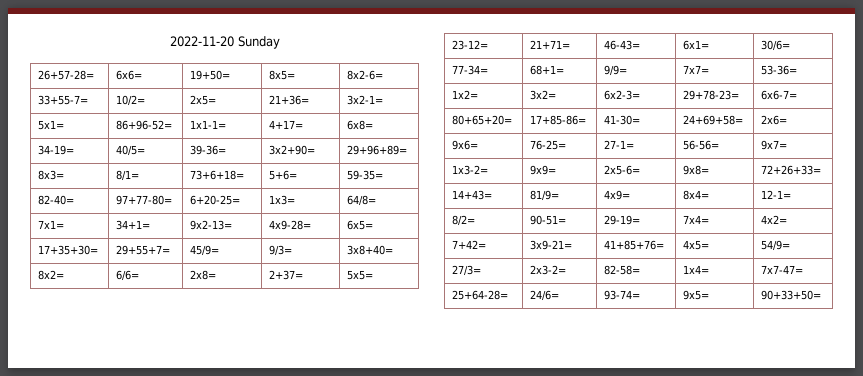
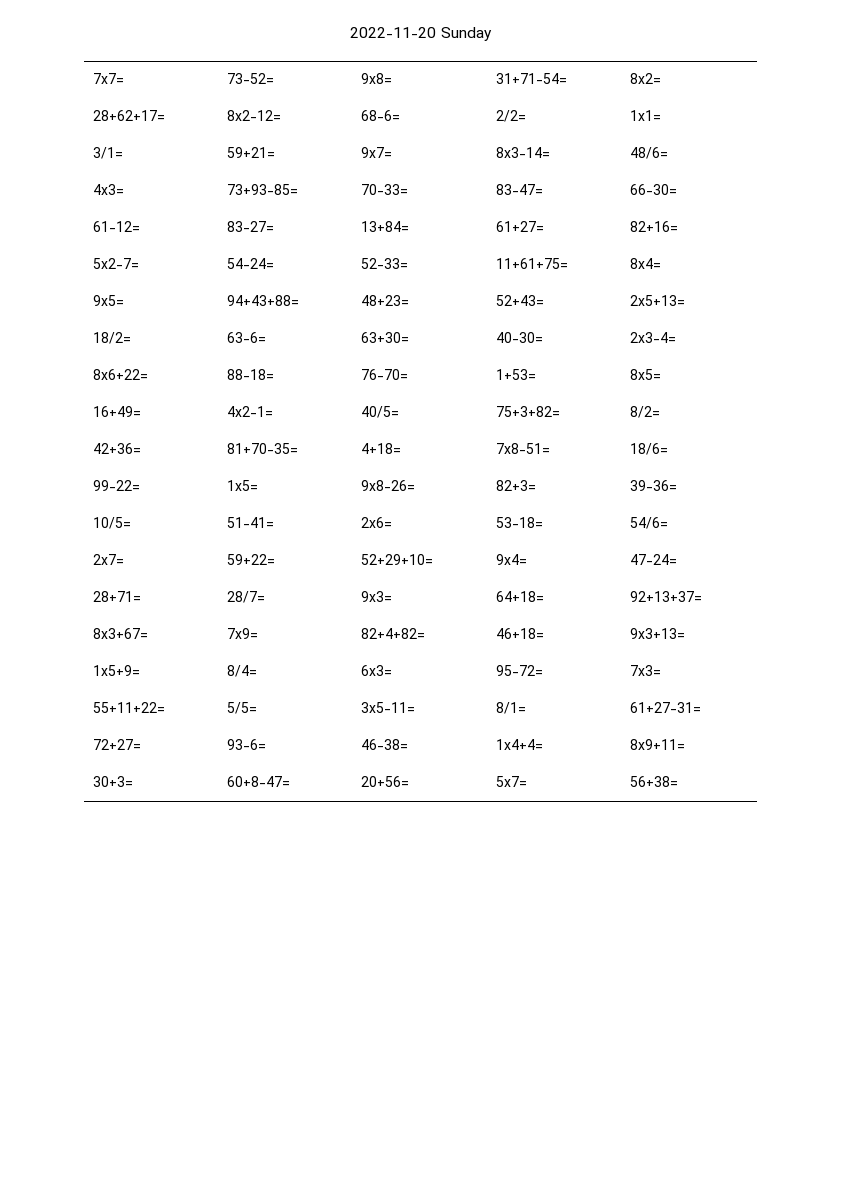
- 26+57-28= | 6x6= | 19+50= | 8x5= | 8x2-6=
- 33+55-7= | 10/2= | 2x5= | 21+36= | 3x2-1=
- 5x1= | 86+96-52= | 1x1-1= | 4+17= | 6x8=
- 34-19= | 40/5= | 39-36= | 3x2+90= | 29+96+89=
- 8x3= | 8/1= | 73+6+18= | 5+6= | 59-35=
- 82-40= | 97+77-80= | 6+20-25= | 1x3= | 64/8=
- 7x1= | 34+1= | 9x2-13= | 4x9-28= | 6x5=
- 17+35+30= | 29+55+7= | 45/9= | 9/3= | 3x8+40=
- 8x2= | 6/6= | 2x8= | 2+37= | 5x5=
- 23-12= | 21+71= | 46-43= | 6x1= | 30/6=
- 77-34= | 68+1= | 9/9= | 7x7= | 53-36=
- 1x2= | 3x2= | 6x2-3= | 29+78-23= | 6x6-7=
- 80+65+20= | 17+85-86= | 41-30= | 24+69+58= | 2x6=
- 9x6= | 76-25= | 27-1= | 56-56= | 9x7=
- 1x3-2= | 9x9= | 2x5-6= | 9x8= | 72+26+33=
- 14+43= | 81/9= | 4x9= | 8x4= | 12-1=
- 8/2= | 90-51= | 29-19= | 7x4= | 4x2=
- 7+42= | 3x9-21= | 41+85+76= | 4x5= | 54/9=
- 27/3= | 2x3-2= | 82-58= | 1x4= | 7x7-47=
- 25+64-28= | 24/6= | 93-74= | 9x5= | 90+33+50=
+ 7x7= | 73-52= | 9x8= | 31+71-54= | 8x2=
+ 28+62+17= | 8x2-12= | 68-6= | 2/2= | 1x1=
+ 3/1= | 59+21= | 9x7= | 8x3-14= | 48/6=
+ 4x3= | 73+93-85= | 70-33= | 83-47= | 66-30=
+ 61-12= | 83-27= | 13+84= | 61+27= | 82+16=
+ 5x2-7= | 54-24= | 52-33= | 11+61+75= | 8x4=
+ 9x5= | 94+43+88= | 48+23= | 52+43= | 2x5+13=
+ 18/2= | 63-6= | 63+30= | 40-30= | 2x3-4=
+ 8x6+22= | 88-18= | 76-70= | 1+53= | 8x5=
+ 16+49= | 4x2-1= | 40/5= | 75+3+82= | 8/2=
+ 42+36= | 81+70-35= | 4+18= | 7x8-51= | 18/6=
+ 99-22= | 1x5= | 9x8-26= | 82+3= | 39-36=
+ 10/5= | 51-41= | 2x6= | 53-18= | 54/6=
+ 2x7= | 59+22= | 52+29+10= | 9x4= | 47-24=
+ 28+71= | 28/7= | 9x3= | 64+18= | 92+13+37=
+ 8x3+67= | 7x9= | 82+4+82= | 46+18= | 9x3+13=
+ 1x5+9= | 8/4= | 6x3= | 95-72= | 7x3=
+ 55+11+22= | 5/5= | 3x5-11= | 8/1= | 61+27-31=
+ 72+27= | 93-6= | 46-38= | 1x4+4= | 8x9+11=
+ 30+3= | 60+8-47= | 20+56= | 5x7= | 56+38=

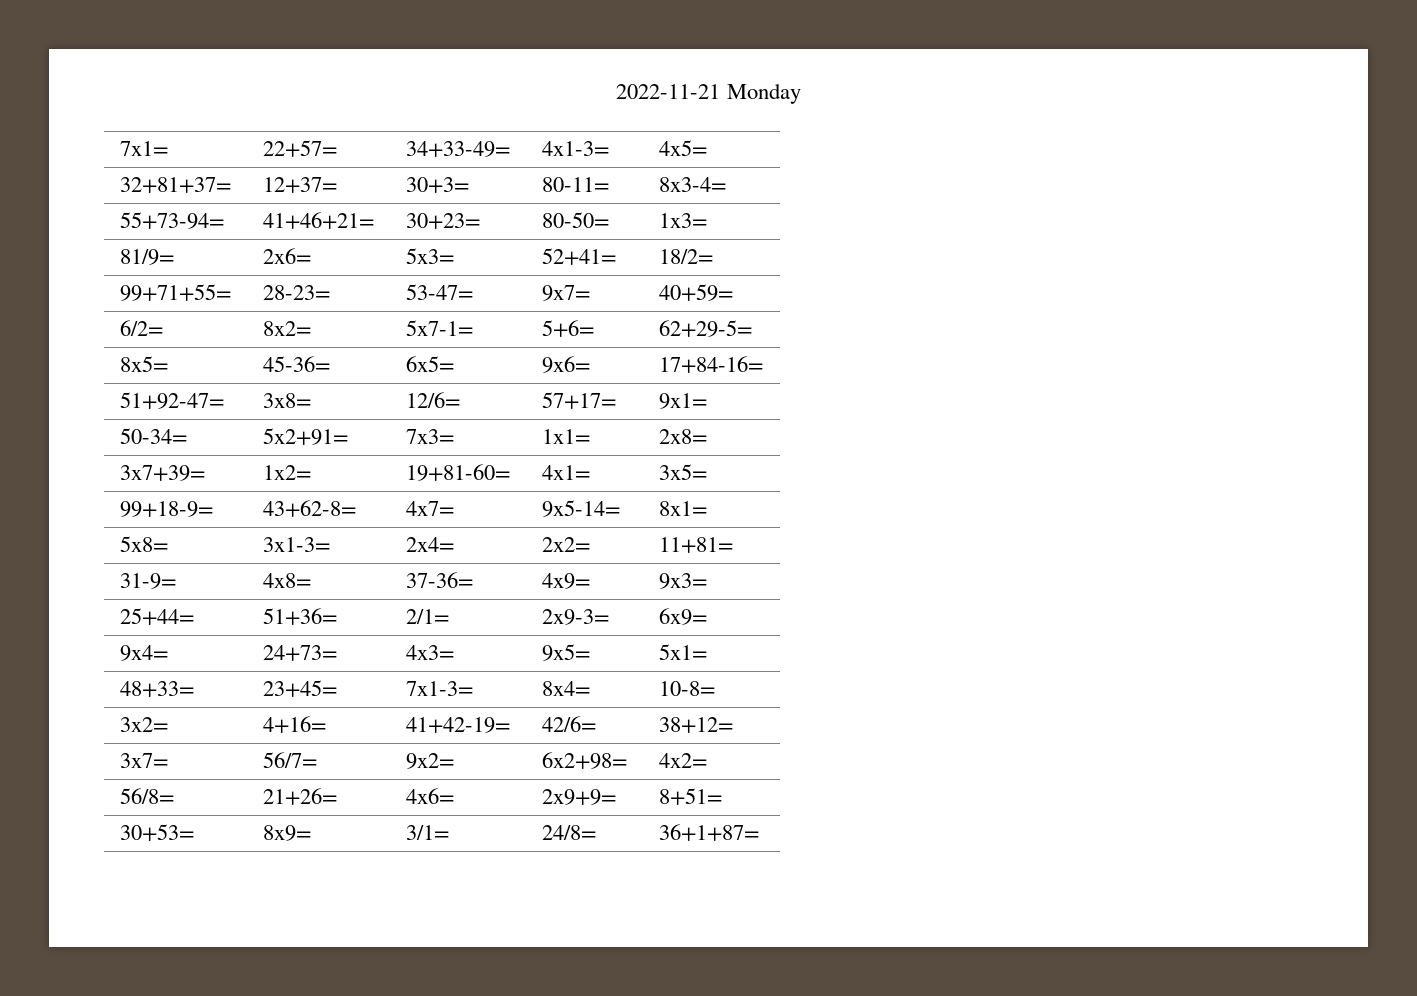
- 2022-11-20 Sunday
- 7x7= | 73-52= | 9x8= | 31+71-54= | 8x2=
- 28+62+17= | 8x2-12= | 68-6= | 2/2= | 1x1=
- 3/1= | 59+21= | 9x7= | 8x3-14= | 48/6=
- 4x3= | 73+93-85= | 70-33= | 83-47= | 66-30=
- 61-12= | 83-27= | 13+84= | 61+27= | 82+16=
- 5x2-7= | 54-24= | 52-33= | 11+61+75= | 8x4=
- 9x5= | 94+43+88= | 48+23= | 52+43= | 2x5+13=
- 18/2= | 63-6= | 63+30= | 40-30= | 2x3-4=
- 8x6+22= | 88-18= | 76-70= | 1+53= | 8x5=
- 16+49= | 4x2-1= | 40/5= | 75+3+82= | 8/2=
- 42+36= | 81+70-35= | 4+18= | 7x8-51= | 18/6=
- 99-22= | 1x5= | 9x8-26= | 82+3= | 39-36=
- 10/5= | 51-41= | 2x6= | 53-18= | 54/6=
- 2x7= | 59+22= | 52+29+10= | 9x4= | 47-24=
- 28+71= | 28/7= | 9x3= | 64+18= | 92+13+37=
- 8x3+67= | 7x9= | 82+4+82= | 46+18= | 9x3+13=
- 1x5+9= | 8/4= | 6x3= | 95-72= | 7x3=
- 55+11+22= | 5/5= | 3x5-11= | 8/1= | 61+27-31=
- 72+27= | 93-6= | 46-38= | 1x4+4= | 8x9+11=
- 30+3= | 60+8-47= | 20+56= | 5x7= | 56+38=
+ 2022-11-21 Monday
+ 7x1= | 22+57= | 34+33-49= | 4x1-3= | 4x5=
+ 32+81+37= | 12+37= | 30+3= | 80-11= | 8x3-4=
+ 55+73-94= | 41+46+21= | 30+23= | 80-50= | 1x3=
+ 81/9= | 2x6= | 5x3= | 52+41= | 18/2=
+ 99+71+55= | 28-23= | 53-47= | 9x7= | 40+59=
+ 6/2= | 8x2= | 5x7-1= | 5+6= | 62+29-5=
+ 8x5= | 45-36= | 6x5= | 9x6= | 17+84-16=
+ 51+92-47= | 3x8= | 12/6= | 57+17= | 9x1=
+ 50-34= | 5x2+91= | 7x3= | 1x1= | 2x8=
+ 3x7+39= | 1x2= | 19+81-60= | 4x1= | 3x5=
+ 99+18-9= | 43+62-8= | 4x7= | 9x5-14= | 8x1=
+ 5x8= | 3x1-3= | 2x4= | 2x2= | 11+81=
+ 31-9= | 4x8= | 37-36= | 4x9= | 9x3=
+ 25+44= | 51+36= | 2/1= | 2x9-3= | 6x9=
+ 9x4= | 24+73= | 4x3= | 9x5= | 5x1=
+ 48+33= | 23+45= | 7x1-3= | 8x4= | 10-8=
+ 3x2= | 4+16= | 41+42-19= | 42/6= | 38+12=
+ 3x7= | 56/7= | 9x2= | 6x2+98= | 4x2=
+ 56/8= | 21+26= | 4x6= | 2x9+9= | 8+51=
+ 30+53= | 8x9= | 3/1= | 24/8= | 36+1+87=

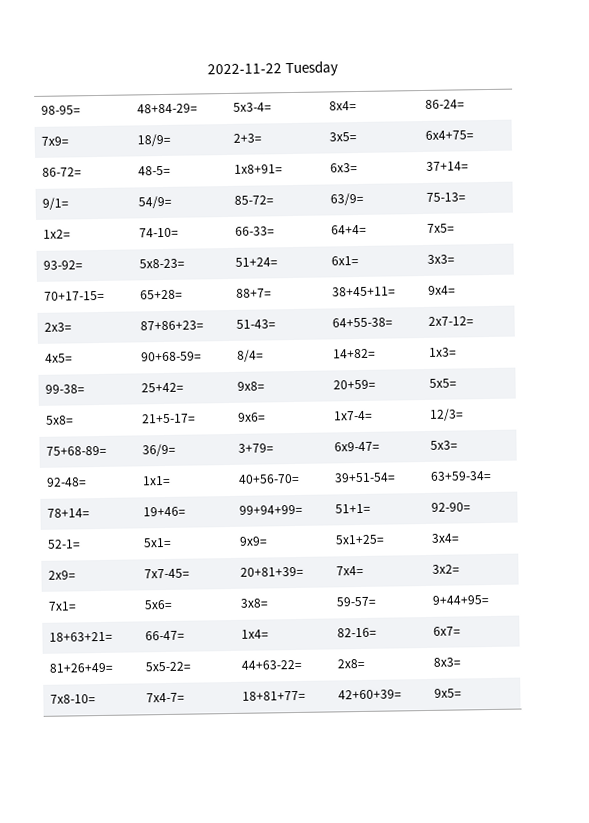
- 2022-11-21 Monday
- 7x1= | 22+57= | 34+33-49= | 4x1-3= | 4x5=
- 32+81+37= | 12+37= | 30+3= | 80-11= | 8x3-4=
- 55+73-94= | 41+46+21= | 30+23= | 80-50= | 1x3=
- 81/9= | 2x6= | 5x3= | 52+41= | 18/2=
- 99+71+55= | 28-23= | 53-47= | 9x7= | 40+59=
- 6/2= | 8x2= | 5x7-1= | 5+6= | 62+29-5=
- 8x5= | 45-36= | 6x5= | 9x6= | 17+84-16=
- 51+92-47= | 3x8= | 12/6= | 57+17= | 9x1=
- 50-34= | 5x2+91= | 7x3= | 1x1= | 2x8=
- 3x7+39= | 1x2= | 19+81-60= | 4x1= | 3x5=
- 99+18-9= | 43+62-8= | 4x7= | 9x5-14= | 8x1=
- 5x8= | 3x1-3= | 2x4= | 2x2= | 11+81=
- 31-9= | 4x8= | 37-36= | 4x9= | 9x3=
- 25+44= | 51+36= | 2/1= | 2x9-3= | 6x9=
- 9x4= | 24+73= | 4x3= | 9x5= | 5x1=
- 48+33= | 23+45= | 7x1-3= | 8x4= | 10-8=
- 3x2= | 4+16= | 41+42-19= | 42/6= | 38+12=
- 3x7= | 56/7= | 9x2= | 6x2+98= | 4x2=
- 56/8= | 21+26= | 4x6= | 2x9+9= | 8+51=
- 30+53= | 8x9= | 3/1= | 24/8= | 36+1+87=
+ 2022-11-22 Tuesday
+ 98-95= | 48+84-29= | 5x3-4= | 8x4= | 86-24=
+ 7x9= | 18/9= | 2+3= | 3x5= | 6x4+75=
+ 86-72= | 48-5= | 1x8+91= | 6x3= | 37+14=
+ 9/1= | 54/9= | 85-72= | 63/9= | 75-13=
+ 1x2= | 74-10= | 66-33= | 64+4= | 7x5=
+ 93-92= | 5x8-23= | 51+24= | 6x1= | 3x3=
+ 70+17-15= | 65+28= | 88+7= | 38+45+11= | 9x4=
+ 2x3= | 87+86+23= | 51-43= | 64+55-38= | 2x7-12=
+ 4x5= | 90+68-59= | 8/4= | 14+82= | 1x3=
+ 99-38= | 25+42= | 9x8= | 20+59= | 5x5=
+ 5x8= | 21+5-17= | 9x6= | 1x7-4= | 12/3=
+ 75+68-89= | 36/9= | 3+79= | 6x9-47= | 5x3=
+ 92-48= | 1x1= | 40+56-70= | 39+51-54= | 63+59-34=
+ 78+14= | 19+46= | 99+94+99= | 51+1= | 92-90=
+ 52-1= | 5x1= | 9x9= | 5x1+25= | 3x4=
+ 2x9= | 7x7-45= | 20+81+39= | 7x4= | 3x2=
+ 7x1= | 5x6= | 3x8= | 59-57= | 9+44+95=
+ 18+63+21= | 66-47= | 1x4= | 82-16= | 6x7=
+ 81+26+49= | 5x5-22= | 44+63-22= | 2x8= | 8x3=
+ 7x8-10= | 7x4-7= | 18+81+77= | 42+60+39= | 9x5=

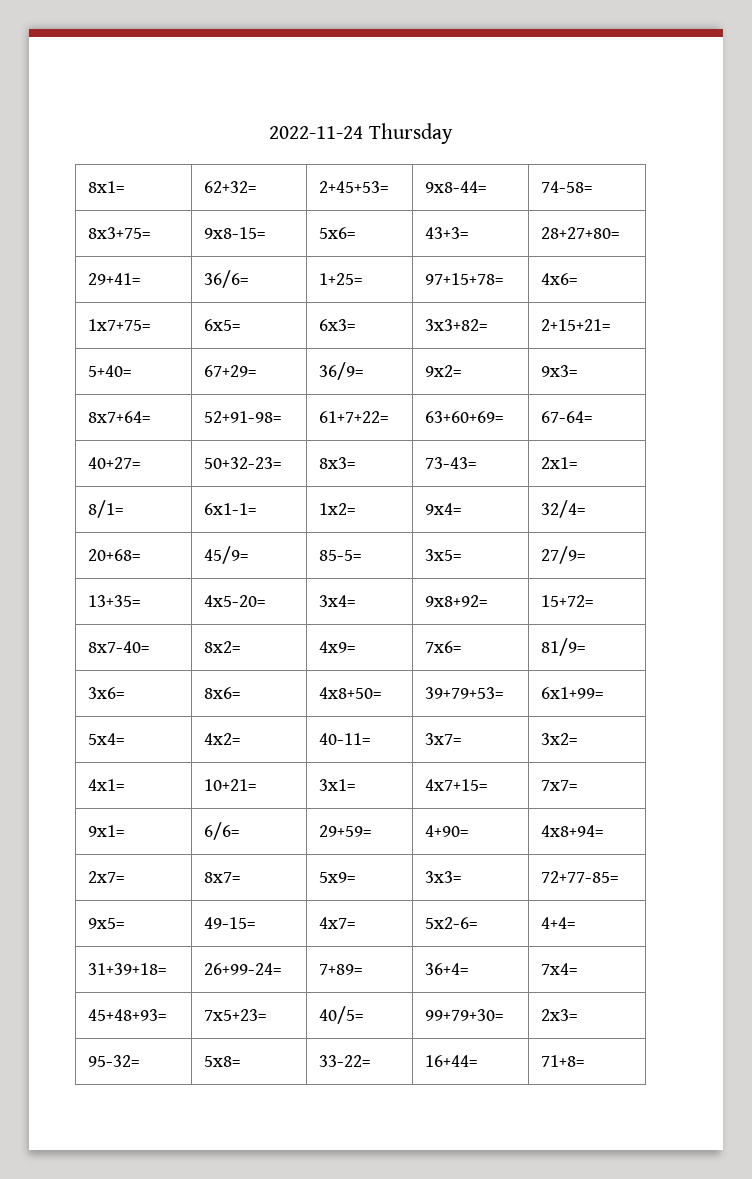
- 2022-11-22 Tuesday
- 98-95= | 48+84-29= | 5x3-4= | 8x4= | 86-24=
- 7x9= | 18/9= | 2+3= | 3x5= | 6x4+75=
- 86-72= | 48-5= | 1x8+91= | 6x3= | 37+14=
- 9/1= | 54/9= | 85-72= | 63/9= | 75-13=
- 1x2= | 74-10= | 66-33= | 64+4= | 7x5=
- 93-92= | 5x8-23= | 51+24= | 6x1= | 3x3=
- 70+17-15= | 65+28= | 88+7= | 38+45+11= | 9x4=
- 2x3= | 87+86+23= | 51-43= | 64+55-38= | 2x7-12=
- 4x5= | 90+68-59= | 8/4= | 14+82= | 1x3=
- 99-38= | 25+42= | 9x8= | 20+59= | 5x5=
- 5x8= | 21+5-17= | 9x6= | 1x7-4= | 12/3=
- 75+68-89= | 36/9= | 3+79= | 6x9-47= | 5x3=
- 92-48= | 1x1= | 40+56-70= | 39+51-54= | 63+59-34=
- 78+14= | 19+46= | 99+94+99= | 51+1= | 92-90=
- 52-1= | 5x1= | 9x9= | 5x1+25= | 3x4=
- 2x9= | 7x7-45= | 20+81+39= | 7x4= | 3x2=
- 7x1= | 5x6= | 3x8= | 59-57= | 9+44+95=
- 18+63+21= | 66-47= | 1x4= | 82-16= | 6x7=
- 81+26+49= | 5x5-22= | 44+63-22= | 2x8= | 8x3=
- 7x8-10= | 7x4-7= | 18+81+77= | 42+60+39= | 9x5=
+ 2022-11-24 Thursday
+ 8x1= | 62+32= | 2+45+53= | 9x8-44= | 74-58=
+ 8x3+75= | 9x8-15= | 5x6= | 43+3= | 28+27+80=
+ 29+41= | 36/6= | 1+25= | 97+15+78= | 4x6=
+ 1x7+75= | 6x5= | 6x3= | 3x3+82= | 2+15+21=
+ 5+40= | 67+29= | 36/9= | 9x2= | 9x3=
+ 8x7+64= | 52+91-98= | 61+7+22= | 63+60+69= | 67-64=
+ 40+27= | 50+32-23= | 8x3= | 73-43= | 2x1=
+ 8/1= | 6x1-1= | 1x2= | 9x4= | 32/4=
+ 20+68= | 45/9= | 85-5= | 3x5= | 27/9=
+ 13+35= | 4x5-20= | 3x4= | 9x8+92= | 15+72=
+ 8x7-40= | 8x2= | 4x9= | 7x6= | 81/9=
+ 3x6= | 8x6= | 4x8+50= | 39+79+53= | 6x1+99=
+ 5x4= | 4x2= | 40-11= | 3x7= | 3x2=
+ 4x1= | 10+21= | 3x1= | 4x7+15= | 7x7=
+ 9x1= | 6/6= | 29+59= | 4+90= | 4x8+94=
+ 2x7= | 8x7= | 5x9= | 3x3= | 72+77-85=
+ 9x5= | 49-15= | 4x7= | 5x2-6= | 4+4=
+ 31+39+18= | 26+99-24= | 7+89= | 36+4= | 7x4=
+ 45+48+93= | 7x5+23= | 40/5= | 99+79+30= | 2x3=
+ 95-32= | 5x8= | 33-22= | 16+44= | 71+8=

